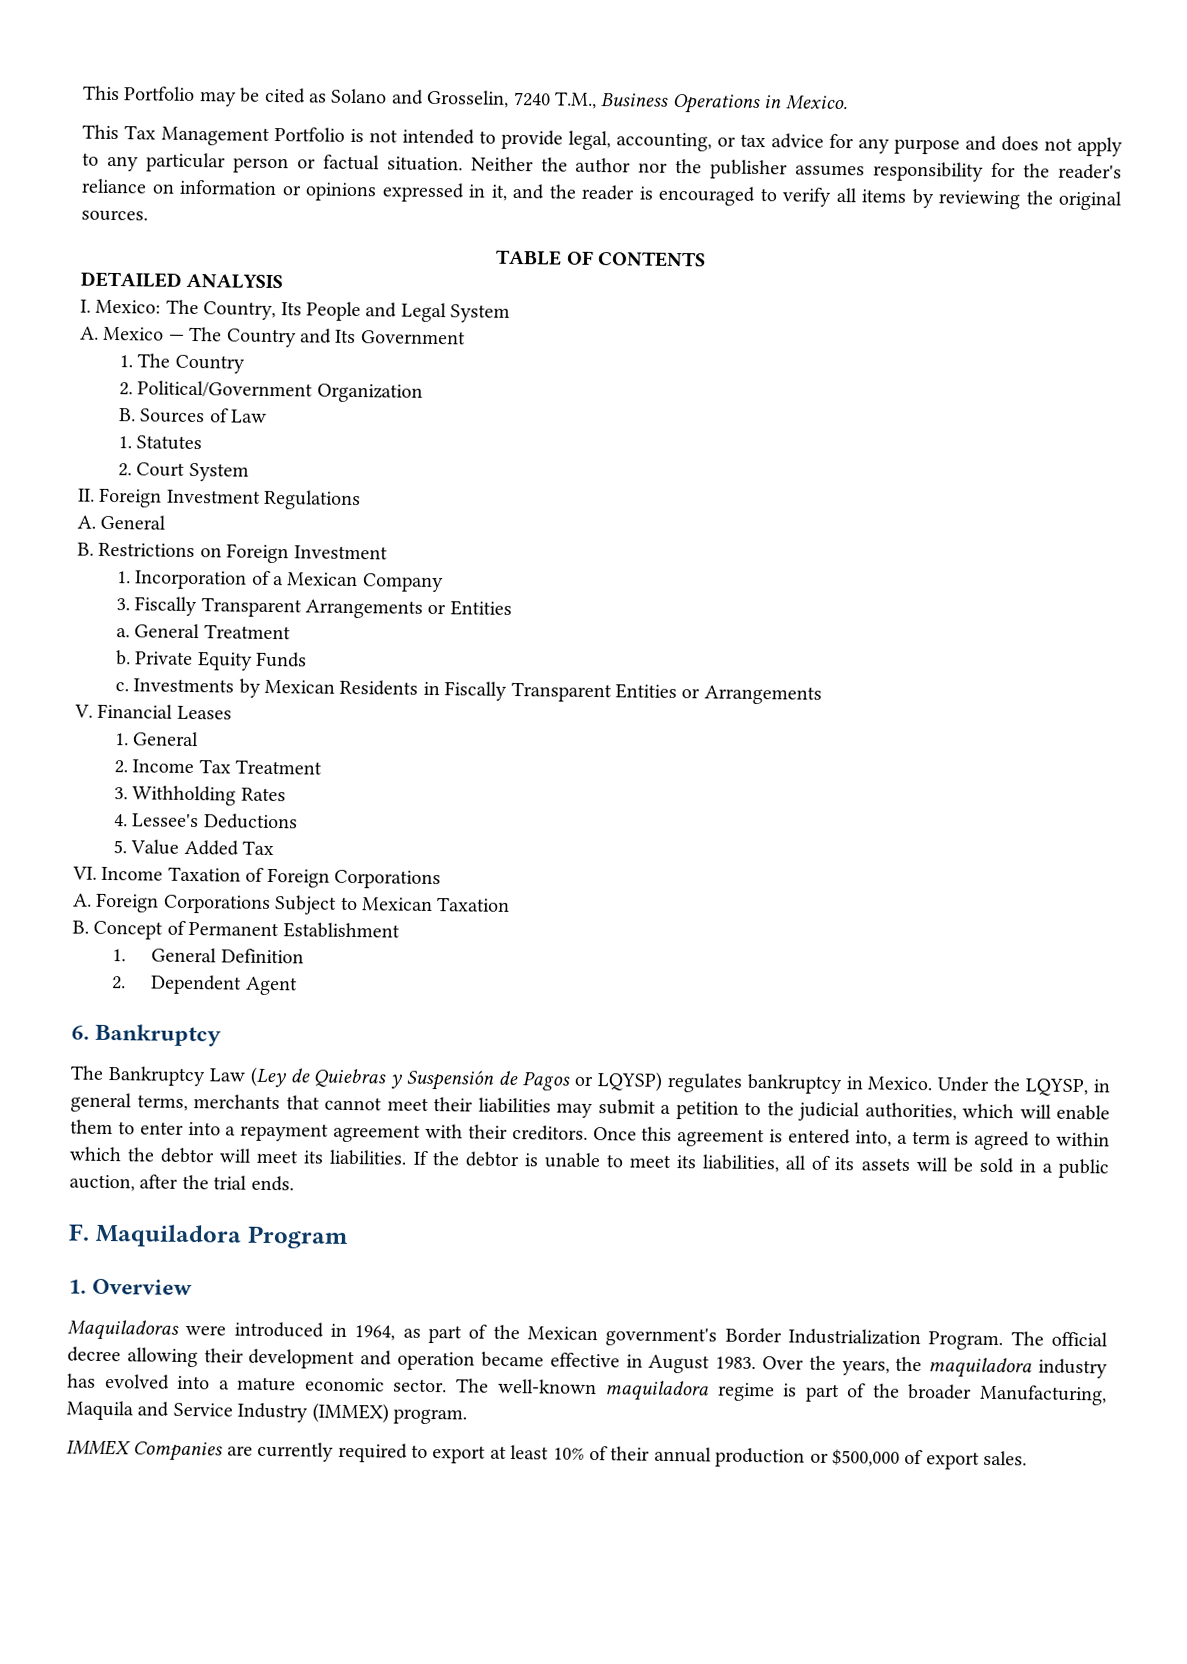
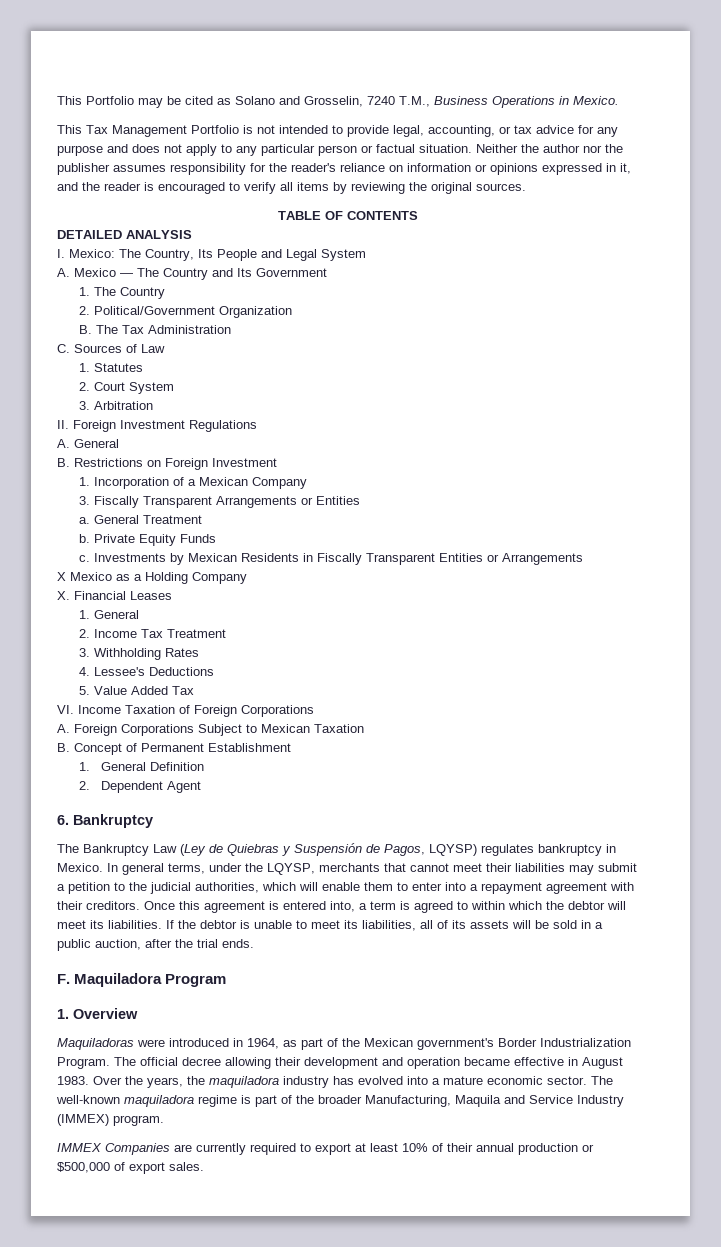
- B. Sources of Law
+ B. The Tax Administration
+ C. Sources of Law
+ 3. Arbitration
- V. Financial Leases
+ X Mexico as a Holding Company
+ X. Financial Leases
- The Bankruptcy Law (Ley de Quiebras y Suspensión de Pagos or LQYSP) regulates bankruptcy in Mexico.
+ The Bankruptcy Law (Ley de Quiebras y Suspensión de Pagos, LQYSP) regulates bankruptcy in Mexico.
- Under the LQYSP, in general terms, merchants that cannot meet their liabilities may submit a petition to the judicial authorities, which will enable them to enter into a repayment agreement with their creditors.
+ In general terms, under the LQYSP, merchants that cannot meet their liabilities may submit a petition to the judicial authorities, which will enable them to enter into a repayment agreement with their creditors.

